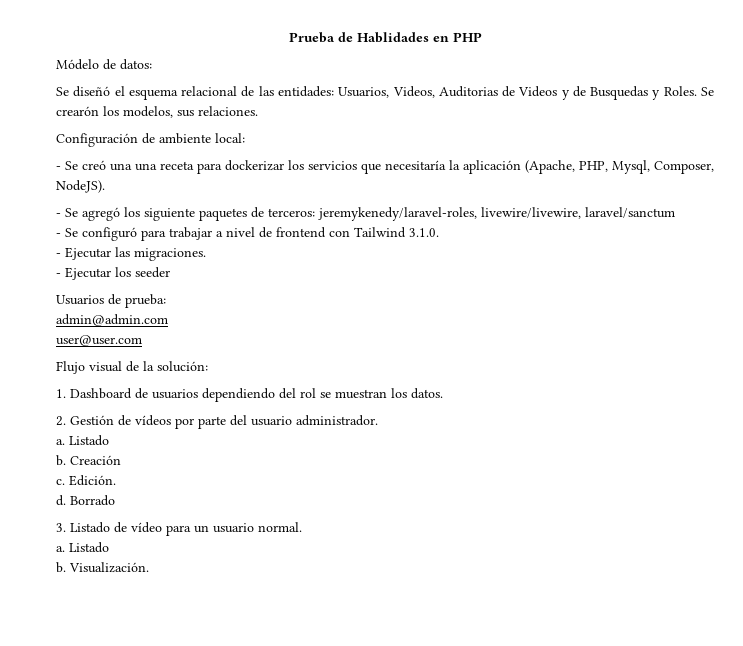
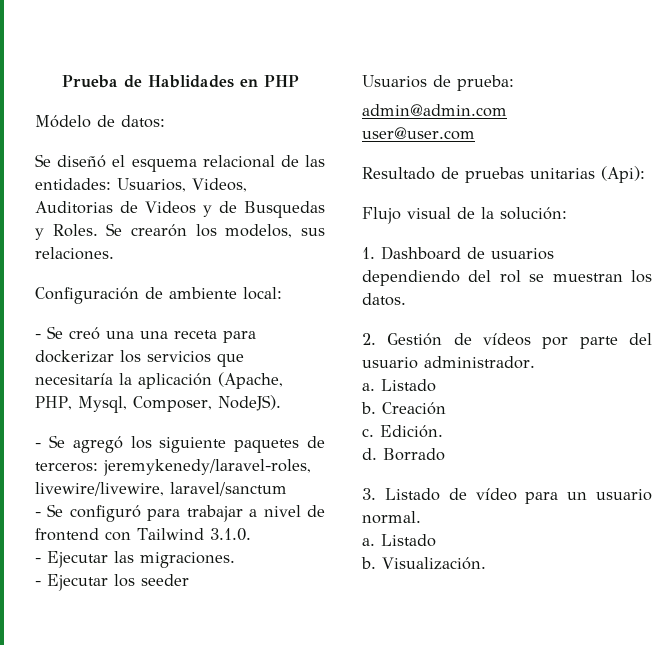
+ Resultado de pruebas unitarias (Api):

